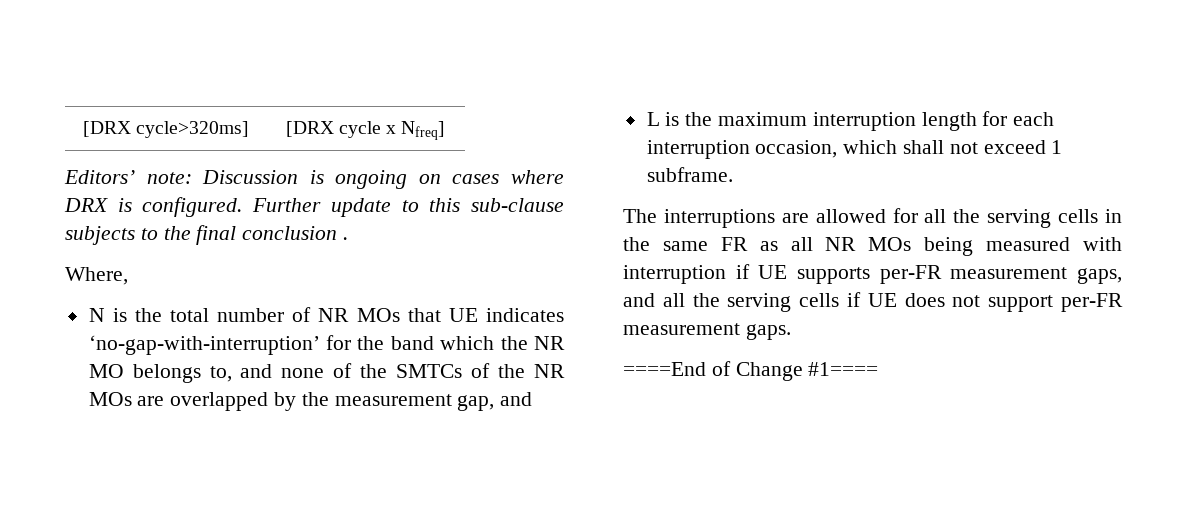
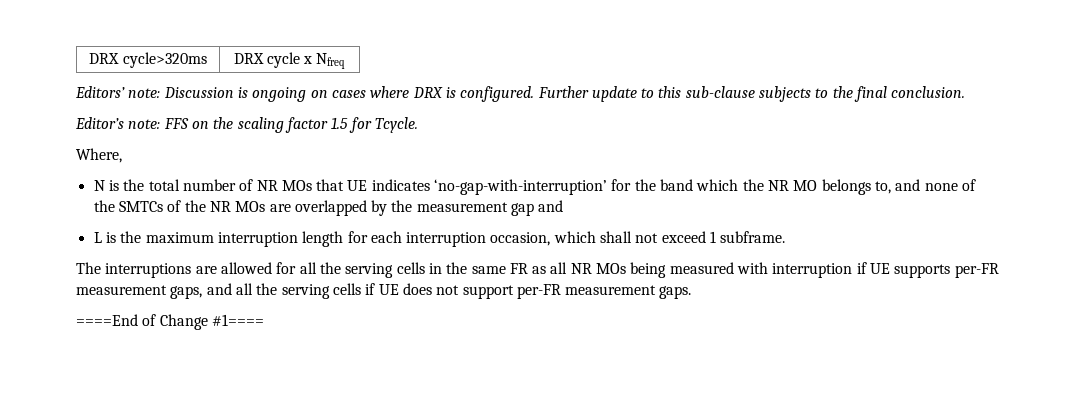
- [DRX cycle>320ms] | [DRX cycle x Nfreq]
+ DRX cycle>320ms | DRX cycle x Nfreq
- Further update to this sub-clause subjects to the final conclusion .
+ Further update to this sub-clause subjects to the final conclusion.
+ Editor’s note: FFS on the scaling factor 1.5 for Tcycle.
- N is the total number of NR MOs that UE indicates ‘no-gap-with-interruption’ for the band which the NR MO belongs to, and none of the SMTCs of the NR MOs are overlapped by the measurement gap, and
+ N is the total number of NR MOs that UE indicates ‘no-gap-with-interruption’ for the band which the NR MO belongs to, and none of the SMTCs of the NR MOs are overlapped by the measurement gap and

